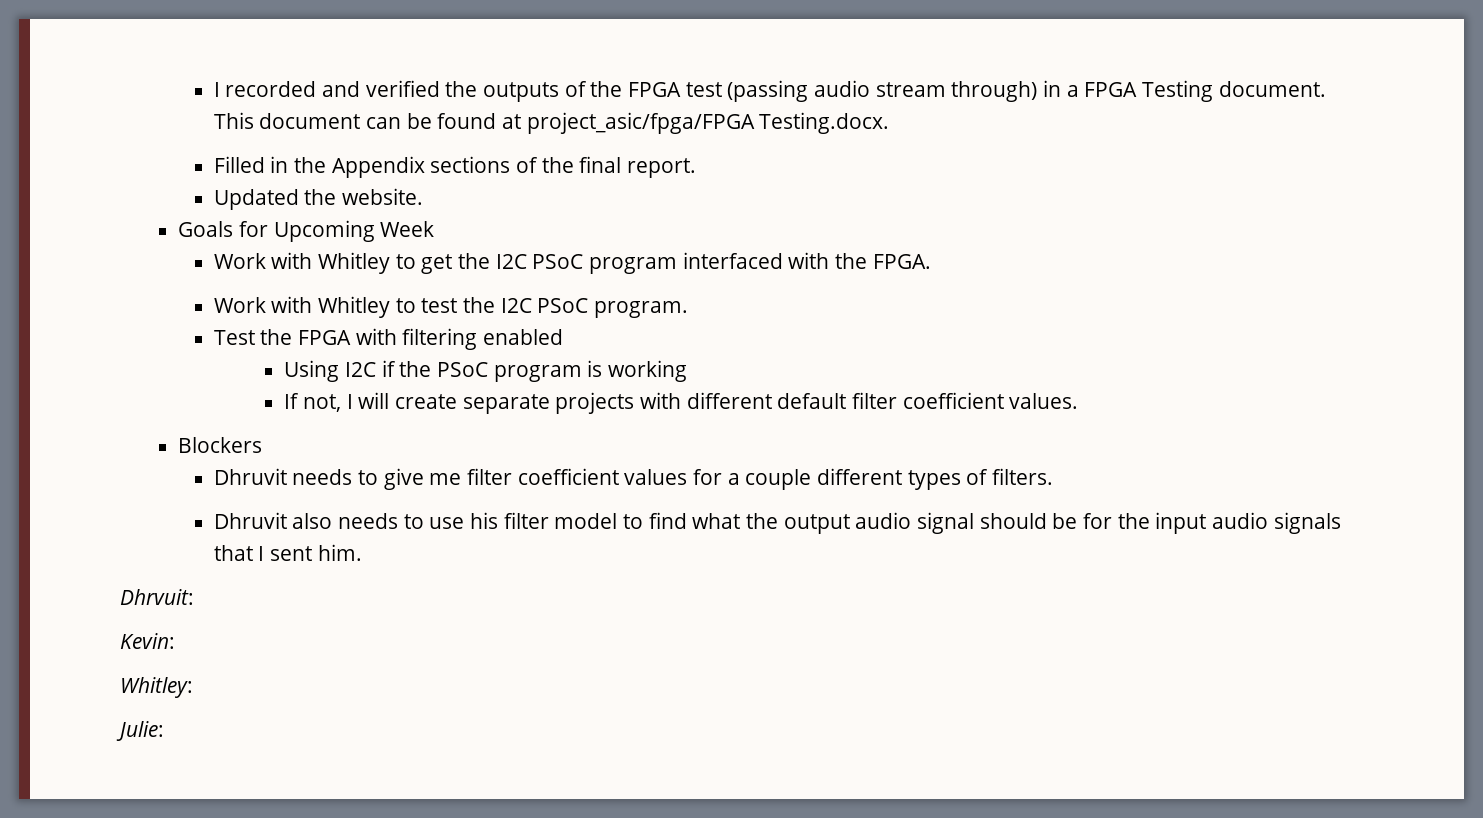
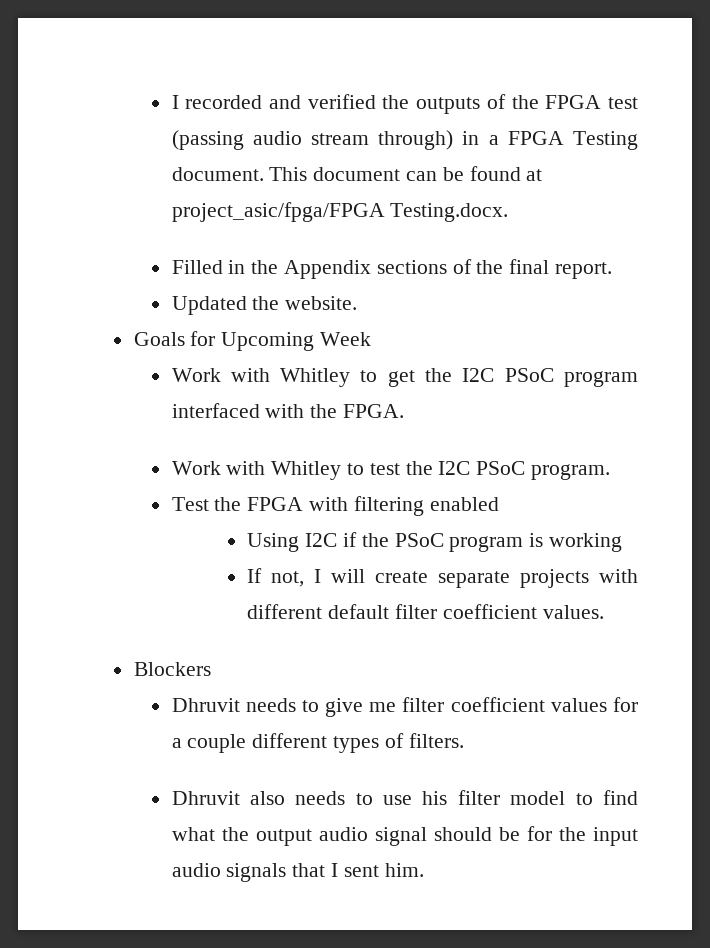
- Dhrvuit:
- Kevin:
- Whitley:
- Julie:

